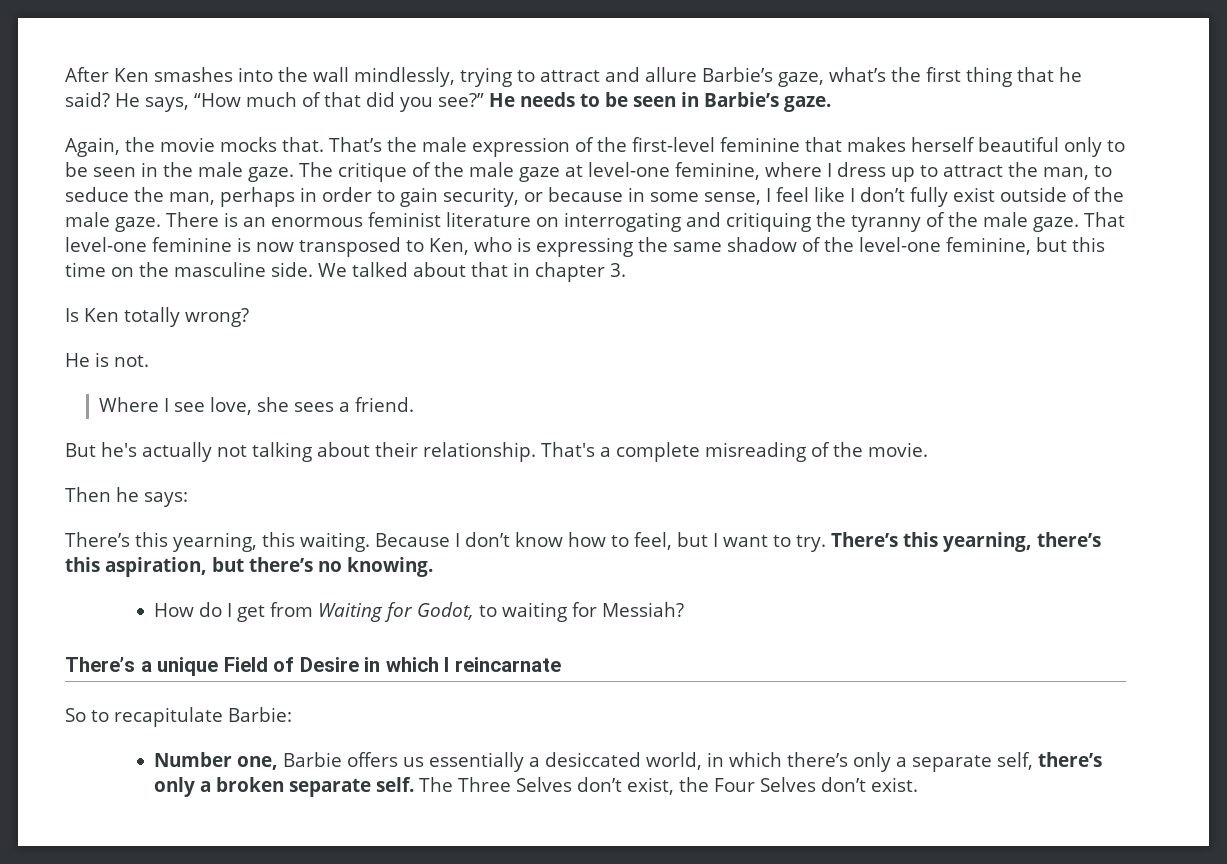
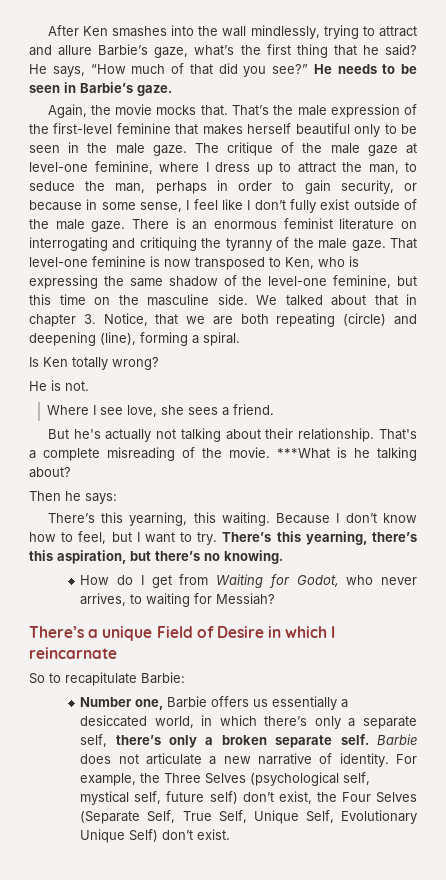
- We talked about that in chapter 3.
+ We talked about that in chapter 3. Notice, that we are both repeating (circle) and deepening (line), forming a spiral.
+ ***What is he talking about?
- How do I get from Waiting for Godot, to waiting for Messiah?
+ How do I get from Waiting for Godot, who never arrives, to waiting for Messiah?
- The Three Selves don’t exist, the Four Selves don’t exist.
+ Barbie does not articulate a new narrative of identity. For example, the Three Selves (psychological self, mystical self, future self) don’t exist, the Four Selves (Separate Self, True Self, Unique Self, Evolutionary Unique Self) don’t exist.

